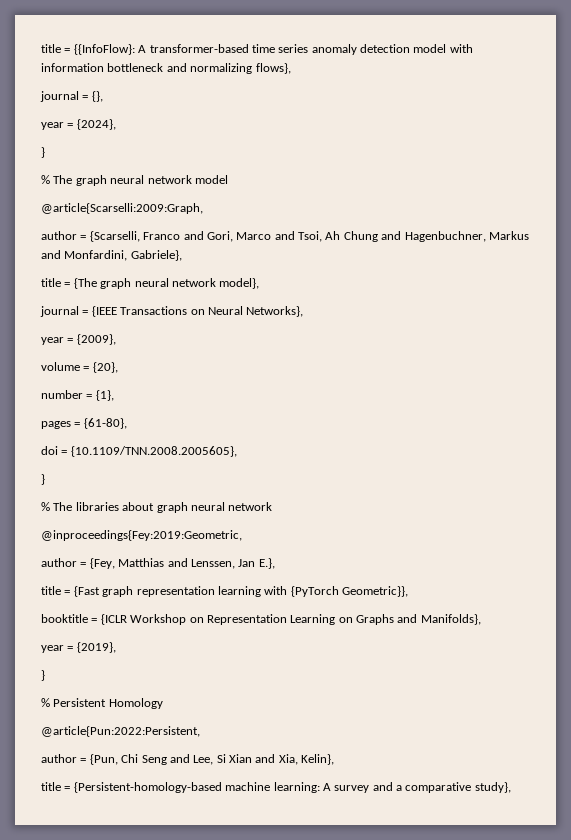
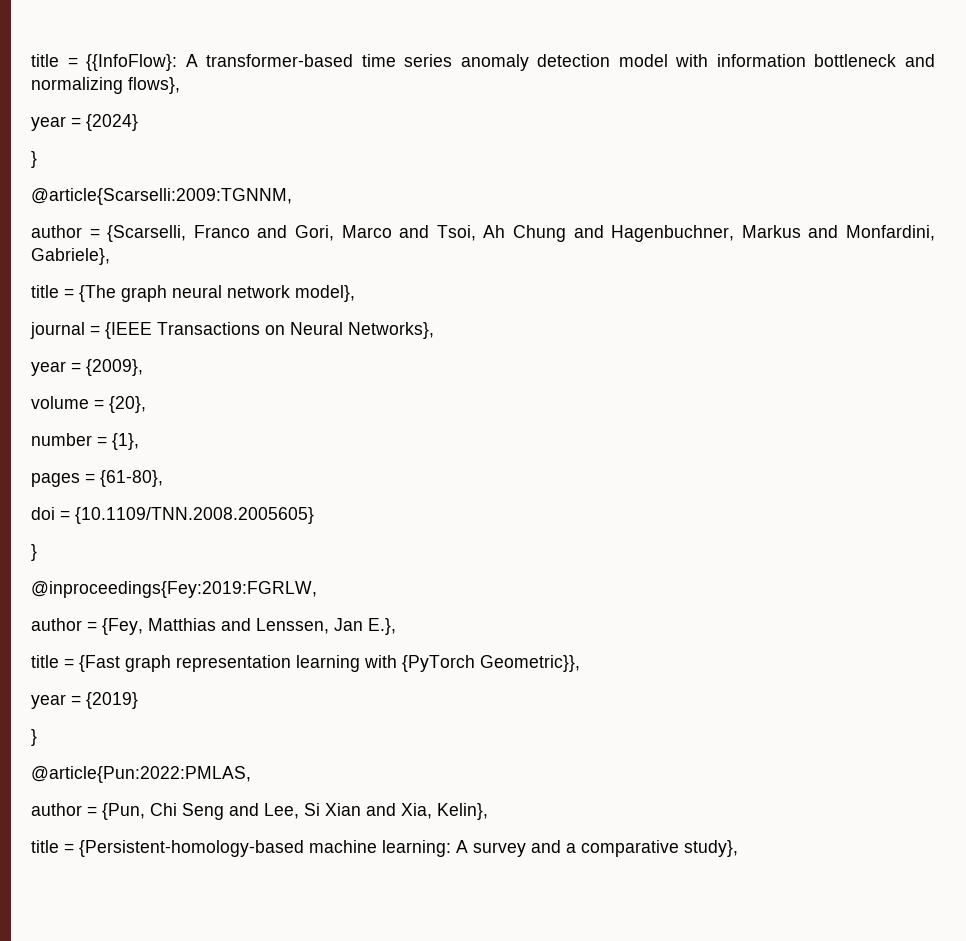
- journal = {},
- year = {2024},
+ year = {2024}
  }
- % The graph neural network model
- @article{Scarselli:2009:Graph,
+ @article{Scarselli:2009:TGNNM,
- doi = {10.1109/TNN.2008.2005605},
+ doi = {10.1109/TNN.2008.2005605}
  }
- % The libraries about graph neural network
- @inproceedings{Fey:2019:Geometric,
+ @inproceedings{Fey:2019:FGRLW,
- booktitle = {ICLR Workshop on Representation Learning on Graphs and Manifolds},
- year = {2019},
+ year = {2019}
  }
- % Persistent Homology
- @article{Pun:2022:Persistent,
+ @article{Pun:2022:PMLAS,

